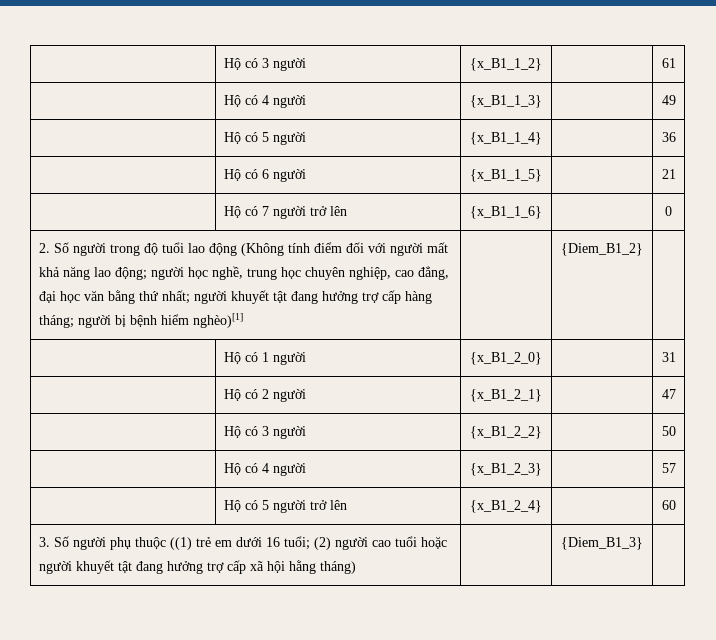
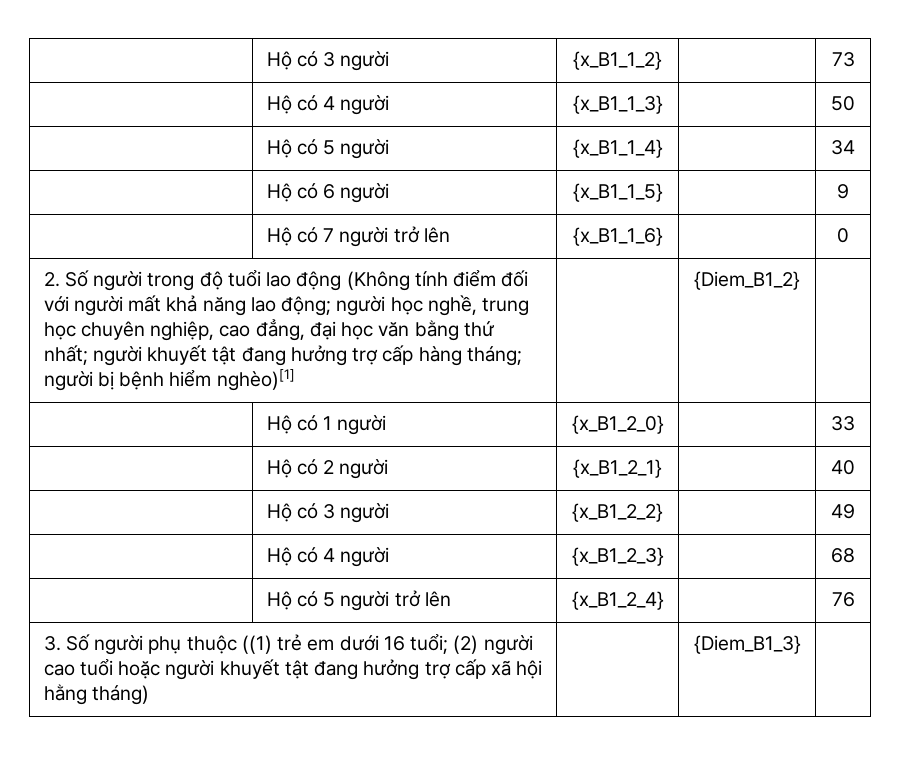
- | Hộ có 3 người | {x_B1_1_2} | | 61
+ | Hộ có 3 người | {x_B1_1_2} | | 73
- | Hộ có 4 người | {x_B1_1_3} | | 49
+ | Hộ có 4 người | {x_B1_1_3} | | 50
- | Hộ có 5 người | {x_B1_1_4} | | 36
+ | Hộ có 5 người | {x_B1_1_4} | | 34
- | Hộ có 6 người | {x_B1_1_5} | | 21
+ | Hộ có 6 người | {x_B1_1_5} | | 9
- | Hộ có 1 người | {x_B1_2_0} | | 31
+ | Hộ có 1 người | {x_B1_2_0} | | 33
- | Hộ có 2 người | {x_B1_2_1} | | 47
+ | Hộ có 2 người | {x_B1_2_1} | | 40
- | Hộ có 3 người | {x_B1_2_2} | | 50
+ | Hộ có 3 người | {x_B1_2_2} | | 49
- | Hộ có 4 người | {x_B1_2_3} | | 57
+ | Hộ có 4 người | {x_B1_2_3} | | 68
- | Hộ có 5 người trở lên | {x_B1_2_4} | | 60
+ | Hộ có 5 người trở lên | {x_B1_2_4} | | 76

